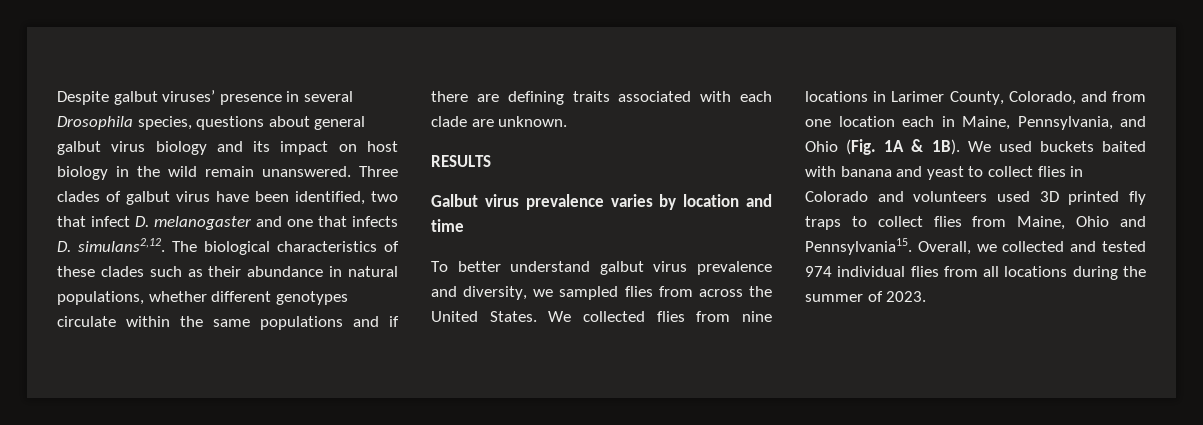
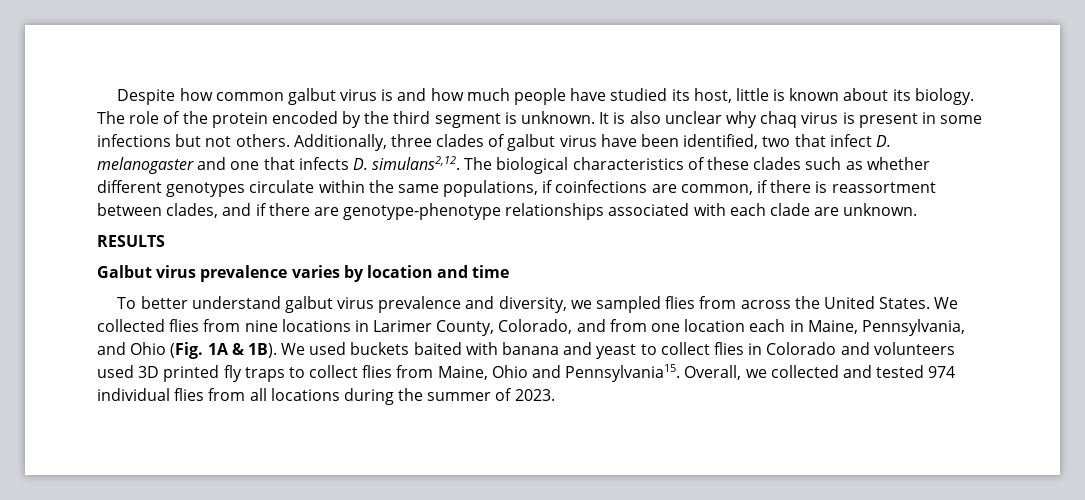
- Despite galbut viruses’ presence in several Drosophila species, questions about general galbut virus biology and its impact on host biology in the wild remain unanswered. Three clades of galbut virus have been identified, two that infect D. melanogaster and one that infects D. simulans2,12.
+ Despite how common galbut virus is and how much people have studied its host, little is known about its biology. The role of the protein encoded by the third segment is unknown. It is also unclear why chaq virus is present in some infections but not others. Additionally, three clades of galbut virus have been identified, two that infect D. melanogaster and one that infects D. simulans2,12.
- The biological characteristics of these clades such as their abundance in natural populations, whether different genotypes circulate within the same populations and if there are defining traits associated with each clade are unknown.
+ The biological characteristics of these clades such as whether different genotypes circulate within the same populations, if coinfections are common, if there is reassortment between clades, and if there are genotype-phenotype relationships associated with each clade are unknown.

